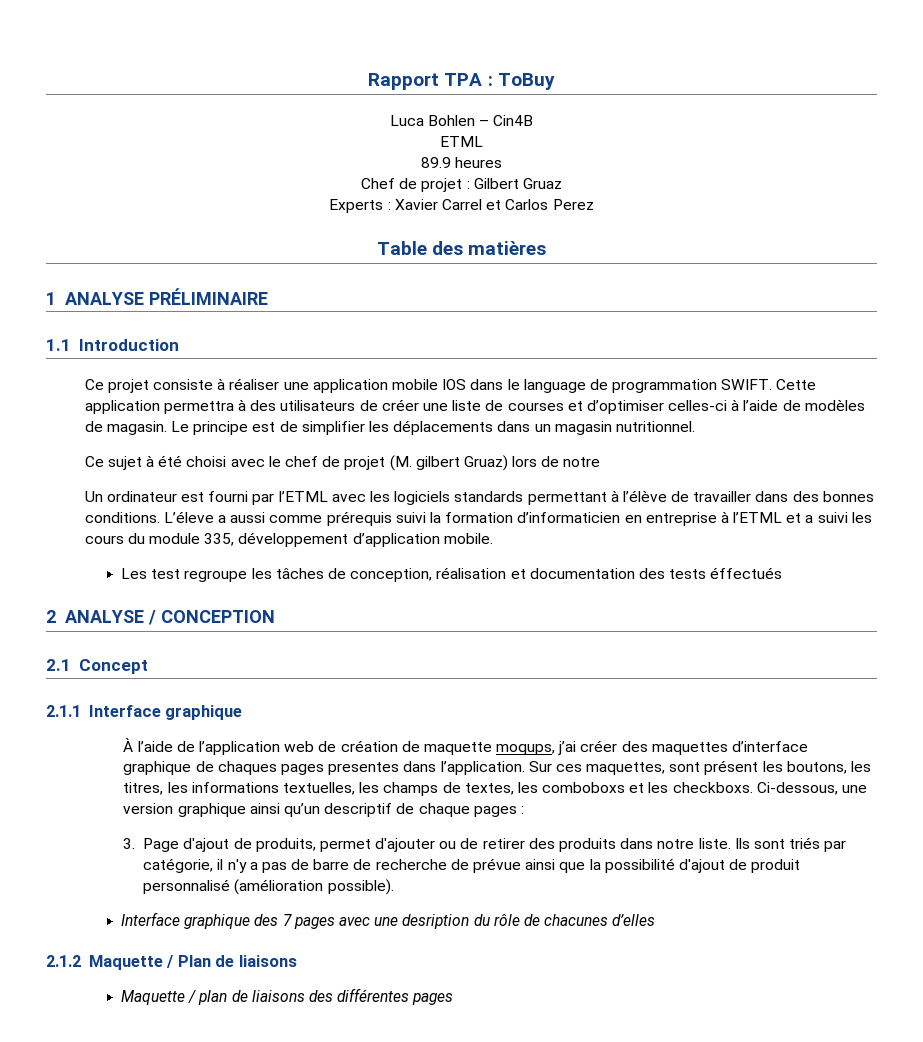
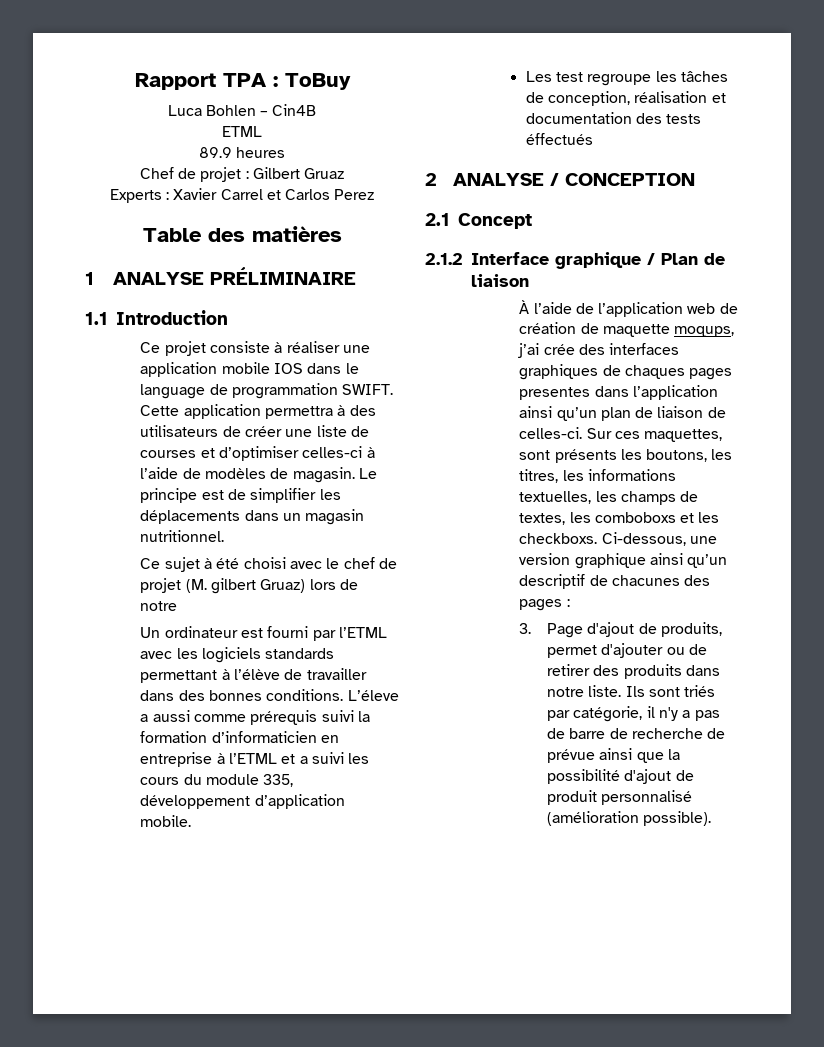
- 2.1.1 Interface graphique
+ 2.1.2 Interface graphique / Plan de liaison
- À l’aide de l’application web de création de maquette moqups, j’ai créer des maquettes d’interface graphique de chaques pages presentes dans l’application.
+ À l’aide de l’application web de création de maquette moqups, j’ai crée des interfaces graphiques de chaques pages presentes dans l’application ainsi qu’un plan de liaison de celles-ci.
- Sur ces maquettes, sont présent les boutons, les titres, les informations textuelles, les champs de textes, les comboboxs et les checkboxs.
+ Sur ces maquettes, sont présents les boutons, les titres, les informations textuelles, les champs de textes, les comboboxs et les checkboxs.
- Ci-dessous, une version graphique ainsi qu’un descriptif de chaque pages :
+ Ci-dessous, une version graphique ainsi qu’un descriptif de chacunes des pages :
- Interface graphique des 7 pages avec une desription du rôle de chacunes d’elles
- 2.1.2 Maquette / Plan de liaisons
- Maquette / plan de liaisons des différentes pages

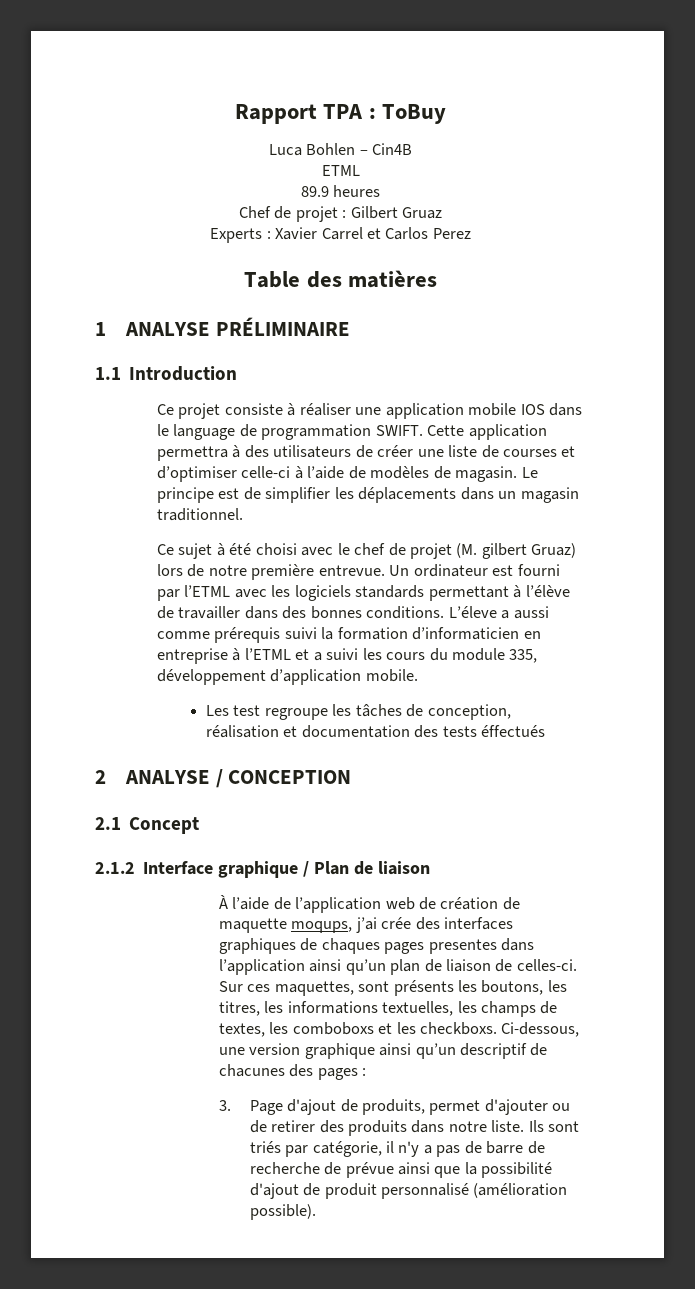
- Cette application permettra à des utilisateurs de créer une liste de courses et d’optimiser celles-ci à l’aide de modèles de magasin.
+ Cette application permettra à des utilisateurs de créer une liste de courses et d’optimiser celle-ci à l’aide de modèles de magasin.
- Le principe est de simplifier les déplacements dans un magasin nutritionnel.
+ Le principe est de simplifier les déplacements dans un magasin traditionnel.
- Ce sujet à été choisi avec le chef de projet (M. gilbert Gruaz) lors de notre
- Un ordinateur est fourni par l’ETML avec les logiciels standards permettant à l’élève de travailler dans des bonnes conditions.
+ Ce sujet à été choisi avec le chef de projet (M. gilbert Gruaz) lors de notre première entrevue. Un ordinateur est fourni par l’ETML avec les logiciels standards permettant à l’élève de travailler dans des bonnes conditions.

